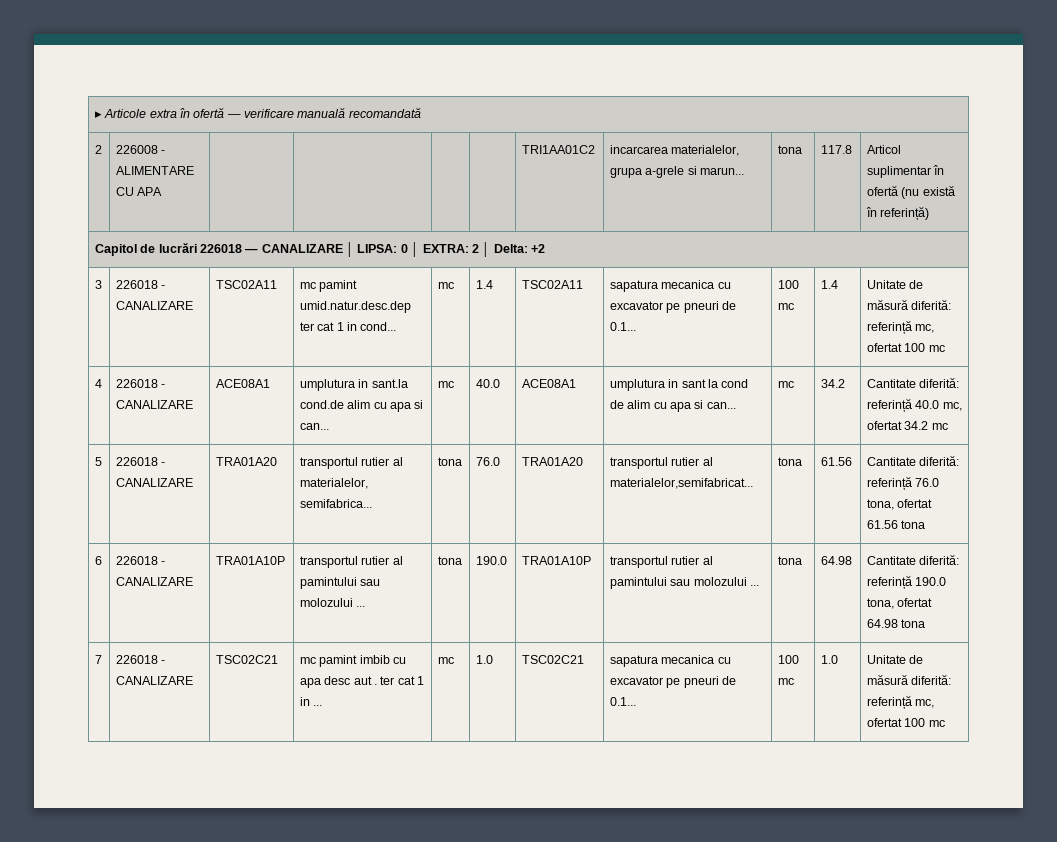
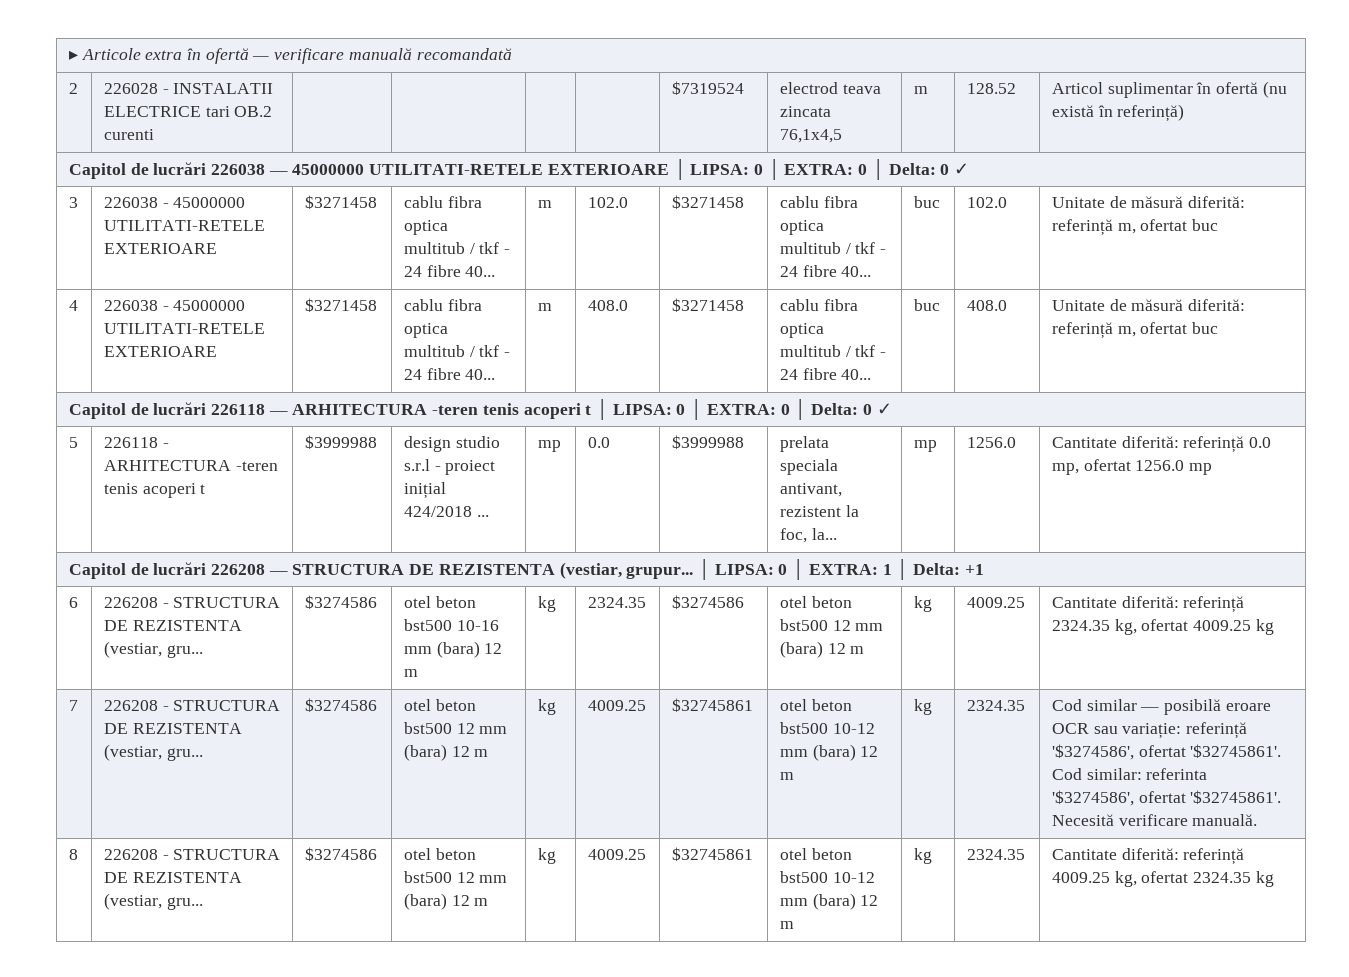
- 2 | 226008 - ALIMENTARE CU APA | | | | | TRI1AA01C2 | incarcarea materialelor, grupa a-grele si marun... | tona | 117.8 | Articol suplimentar în ofertă (nu există în referință)
+ 2 | 226028 - INSTALATII ELECTRICE tari OB.2 curenti | | | | | $7319524 | electrod teava zincata 76,1x4,5 | m | 128.52 | Articol suplimentar în ofertă (nu există în referință)
- Capitol de lucrări 226018 — CANALIZARE │ LIPSA: 0 │ EXTRA: 2 │ Delta: +2
+ Capitol de lucrări 226038 — 45000000 UTILITATI-RETELE EXTERIOARE │ LIPSA: 0 │ EXTRA: 0 │ Delta: 0 ✓
- 3 | 226018 - CANALIZARE | TSC02A11 | mc pamint umid.natur.desc.dep ter cat 1 in cond... | mc | 1.4 | TSC02A11 | sapatura mecanica cu excavator pe pneuri de 0.1... | 100 mc | 1.4 | Unitate de măsură diferită: referință mc, ofertat 100 mc
- 4 | 226018 - CANALIZARE | ACE08A1 | umplutura in sant.la cond.de alim cu apa si can... | mc | 40.0 | ACE08A1 | umplutura in sant la cond de alim cu apa si can... | mc | 34.2 | Cantitate diferită: referință 40.0 mc, ofertat 34.2 mc
- 5 | 226018 - CANALIZARE | TRA01A20 | transportul rutier al materialelor, semifabrica... | tona | 76.0 | TRA01A20 | transportul rutier al materialelor,semifabricat... | tona | 61.56 | Cantitate diferită: referință 76.0 tona, ofertat 61.56 tona
- 6 | 226018 - CANALIZARE | TRA01A10P | transportul rutier al pamintului sau molozului ... | tona | 190.0 | TRA01A10P | transportul rutier al pamintului sau molozului ... | tona | 64.98 | Cantitate diferită: referință 190.0 tona, ofertat 64.98 tona
- 7 | 226018 - CANALIZARE | TSC02C21 | mc pamint imbib cu apa desc aut . ter cat 1 in ... | mc | 1.0 | TSC02C21 | sapatura mecanica cu excavator pe pneuri de 0.1... | 100 mc | 1.0 | Unitate de măsură diferită: referință mc, ofertat 100 mc
+ 3 | 226038 - 45000000 UTILITATI-RETELE EXTERIOARE | $3271458 | cablu fibra optica multitub / tkf - 24 fibre 40... | m | 102.0 | $3271458 | cablu fibra optica multitub / tkf - 24 fibre 40... | buc | 102.0 | Unitate de măsură diferită: referință m, ofertat buc
+ 4 | 226038 - 45000000 UTILITATI-RETELE EXTERIOARE | $3271458 | cablu fibra optica multitub / tkf - 24 fibre 40... | m | 408.0 | $3271458 | cablu fibra optica multitub / tkf - 24 fibre 40... | buc | 408.0 | Unitate de măsură diferită: referință m, ofertat buc
+ Capitol de lucrări 226118 — ARHITECTURA -teren tenis acoperi t │ LIPSA: 0 │ EXTRA: 0 │ Delta: 0 ✓
+ 5 | 226118 - ARHITECTURA -teren tenis acoperi t | $3999988 | design studio s.r.l - proiect inițial 424/2018 ... | mp | 0.0 | $3999988 | prelata speciala antivant, rezistent la foc, la... | mp | 1256.0 | Cantitate diferită: referință 0.0 mp, ofertat 1256.0 mp
+ Capitol de lucrări 226208 — STRUCTURA DE REZISTENTA (vestiar, grupur... │ LIPSA: 0 │ EXTRA: 1 │ Delta: +1
+ 6 | 226208 - STRUCTURA DE REZISTENTA (vestiar, gru... | $3274586 | otel beton bst500 10-16 mm (bara) 12 m | kg | 2324.35 | $3274586 | otel beton bst500 12 mm (bara) 12 m | kg | 4009.25 | Cantitate diferită: referință 2324.35 kg, ofertat 4009.25 kg
+ 7 | 226208 - STRUCTURA DE REZISTENTA (vestiar, gru... | $3274586 | otel beton bst500 12 mm (bara) 12 m | kg | 4009.25 | $32745861 | otel beton bst500 10-12 mm (bara) 12 m | kg | 2324.35 | Cod similar — posibilă eroare OCR sau variație: referință '$3274586', ofertat '$32745861'. Cod similar: referinta '$3274586', ofertat '$32745861'. Necesită verificare manuală.
+ 8 | 226208 - STRUCTURA DE REZISTENTA (vestiar, gru... | $3274586 | otel beton bst500 12 mm (bara) 12 m | kg | 4009.25 | $32745861 | otel beton bst500 10-12 mm (bara) 12 m | kg | 2324.35 | Cantitate diferită: referință 4009.25 kg, ofertat 2324.35 kg

